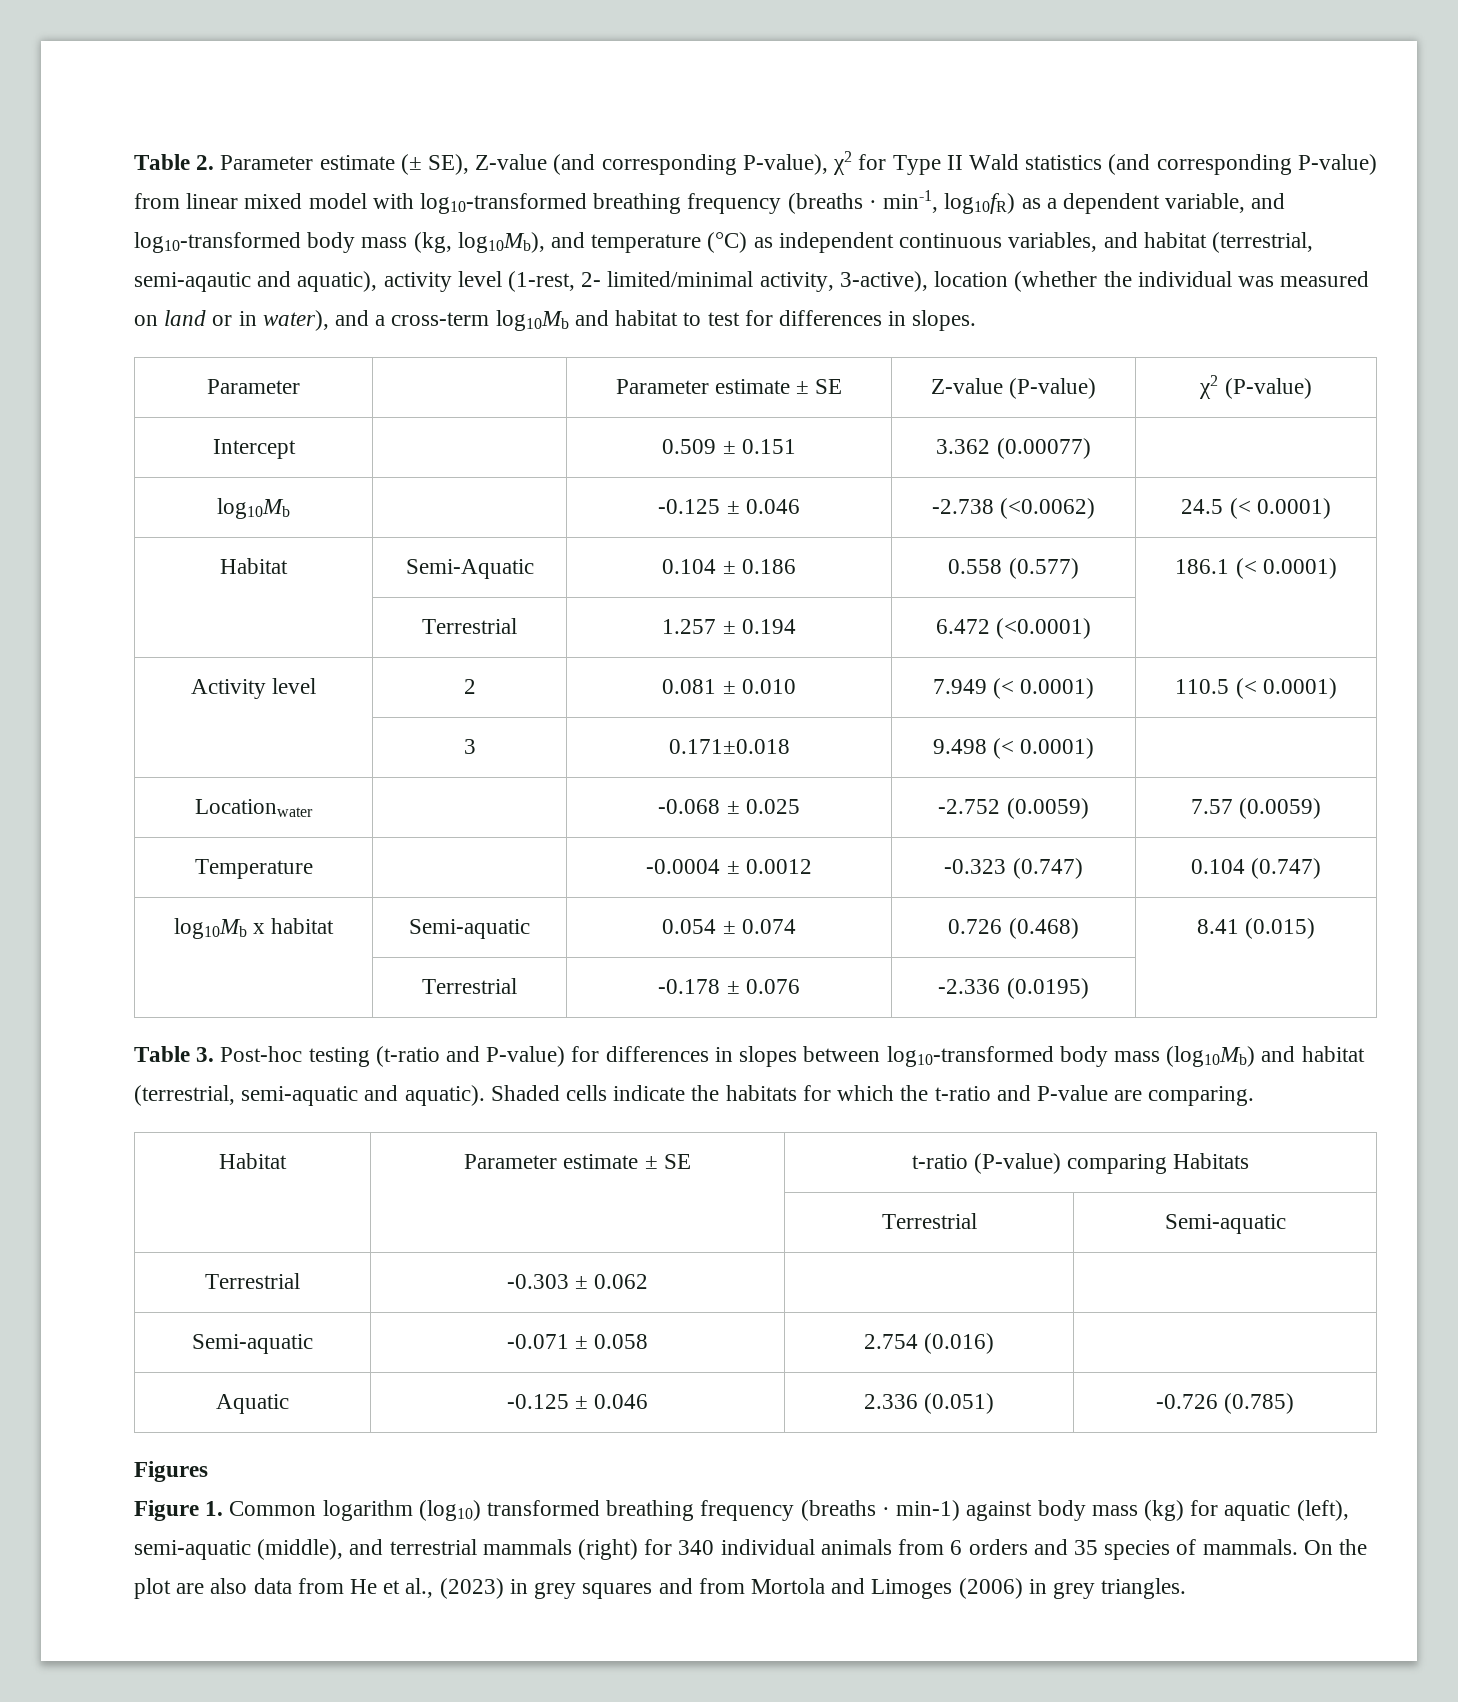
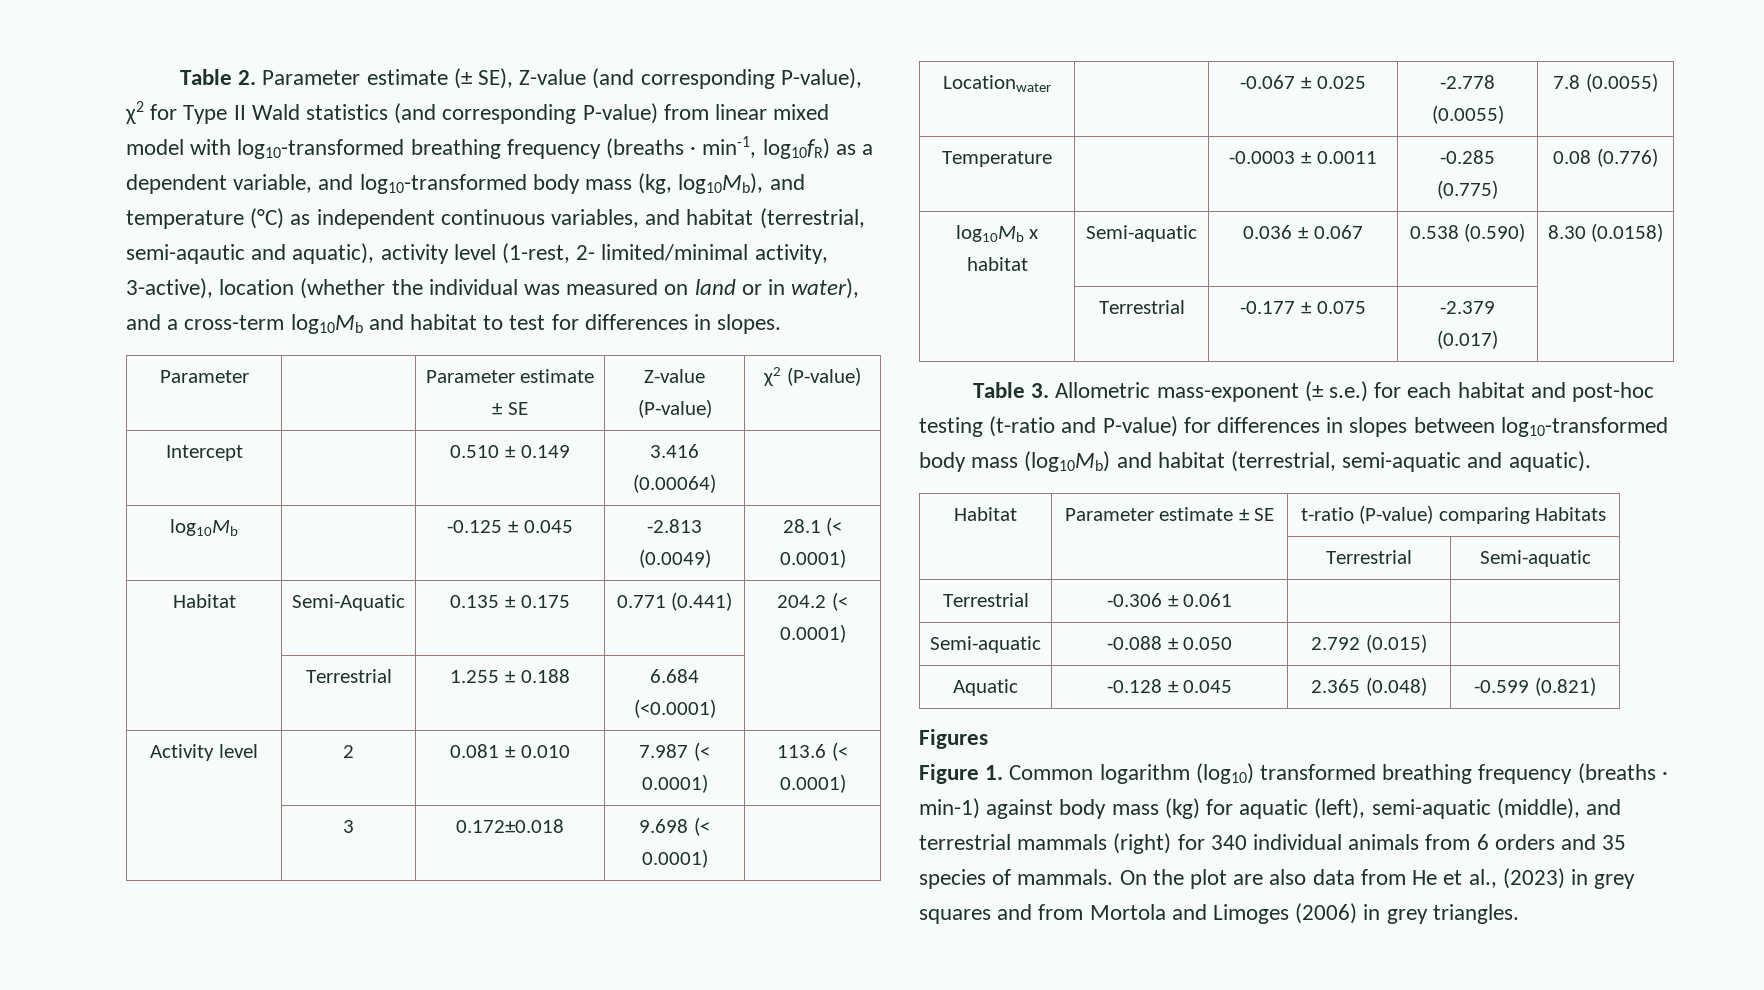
- Intercept | | 0.509 ± 0.151 | 3.362 (0.00077) |
+ Intercept | | 0.510 ± 0.149 | 3.416 (0.00064) |
- log10Mb | | -0.125 ± 0.046 | -2.738 (<0.0062) | 24.5 (< 0.0001)
+ log10Mb | | -0.125 ± 0.045 | -2.813 (0.0049) | 28.1 (< 0.0001)
- Habitat | Semi-Aquatic | 0.104 ± 0.186 | 0.558 (0.577) | 186.1 (< 0.0001)
+ Habitat | Semi-Aquatic | 0.135 ± 0.175 | 0.771 (0.441) | 204.2 (< 0.0001)
- | Terrestrial | 1.257 ± 0.194 | 6.472 (<0.0001) |
+ | Terrestrial | 1.255 ± 0.188 | 6.684 (<0.0001) |
- Activity level | 2 | 0.081 ± 0.010 | 7.949 (< 0.0001) | 110.5 (< 0.0001)
+ Activity level | 2 | 0.081 ± 0.010 | 7.987 (< 0.0001) | 113.6 (< 0.0001)
- | 3 | 0.171±0.018 | 9.498 (< 0.0001) |
+ | 3 | 0.172±0.018 | 9.698 (< 0.0001) |
- Locationwater | | -0.068 ± 0.025 | -2.752 (0.0059) | 7.57 (0.0059)
- Temperature | | -0.0004 ± 0.0012 | -0.323 (0.747) | 0.104 (0.747)
- log10Mb x habitat | Semi-aquatic | 0.054 ± 0.074 | 0.726 (0.468) | 8.41 (0.015)
- | Terrestrial | -0.178 ± 0.076 | -2.336 (0.0195) |
- Table 3. Post-hoc testing (t-ratio and P-value) for differences in slopes between log10-transformed body mass (log10Mb) and habitat (terrestrial, semi-aquatic and aquatic). Shaded cells indicate the habitats for which the t-ratio and P-value are comparing.
+ Locationwater | | -0.067 ± 0.025 | -2.778 (0.0055) | 7.8 (0.0055)
+ Temperature | | -0.0003 ± 0.0011 | -0.285 (0.775) | 0.08 (0.776)
+ log10Mb x habitat | Semi-aquatic | 0.036 ± 0.067 | 0.538 (0.590) | 8.30 (0.0158)
+ | Terrestrial | -0.177 ± 0.075 | -2.379 (0.017) |
+ Table 3. Allometric mass-exponent (± s.e.) for each habitat and post-hoc testing (t-ratio and P-value) for differences in slopes between log10-transformed body mass (log10Mb) and habitat (terrestrial, semi-aquatic and aquatic).
- Terrestrial | -0.303 ± 0.062 | |
- Semi-aquatic | -0.071 ± 0.058 | 2.754 (0.016) |
- Aquatic | -0.125 ± 0.046 | 2.336 (0.051) | -0.726 (0.785)
+ Terrestrial | -0.306 ± 0.061 | |
+ Semi-aquatic | -0.088 ± 0.050 | 2.792 (0.015) |
+ Aquatic | -0.128 ± 0.045 | 2.365 (0.048) | -0.599 (0.821)

